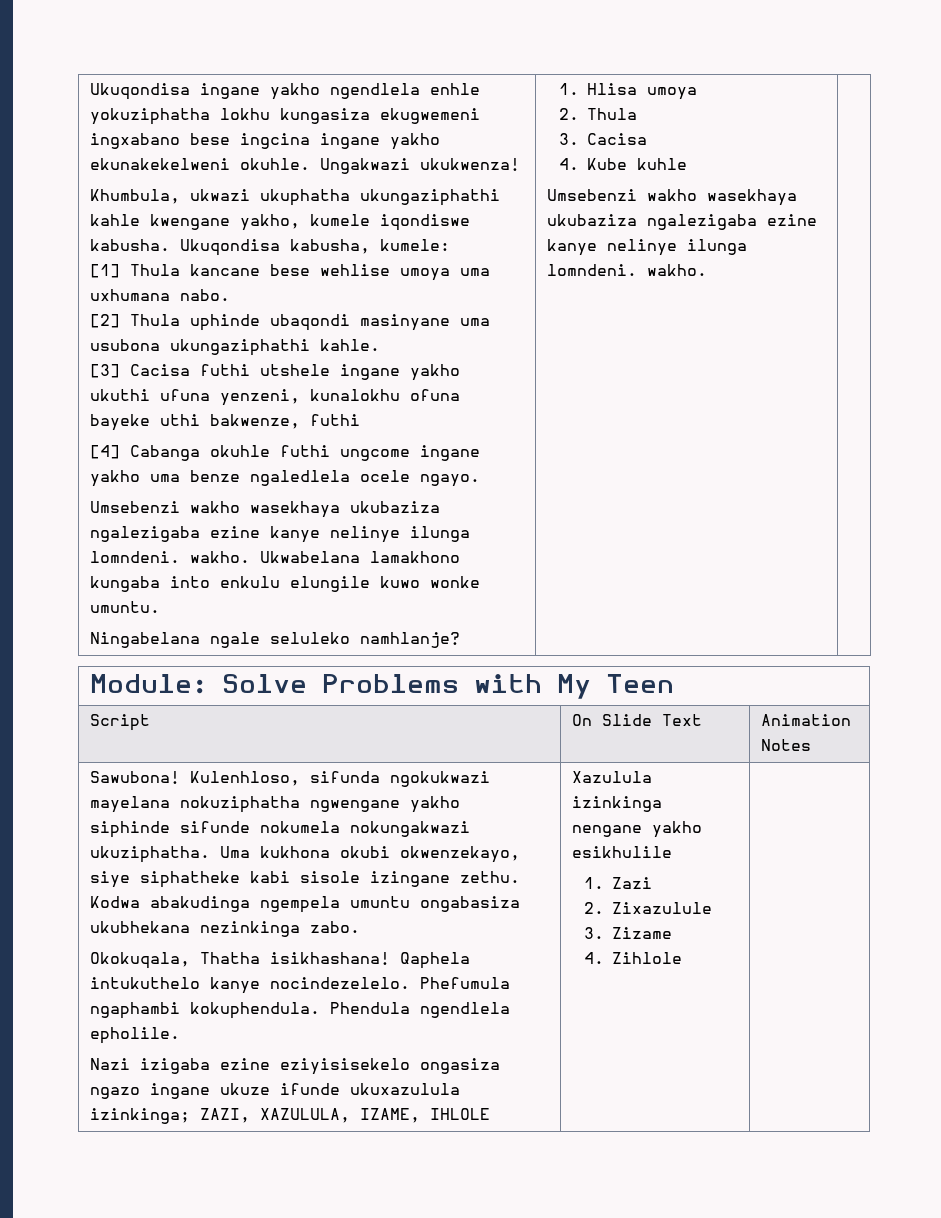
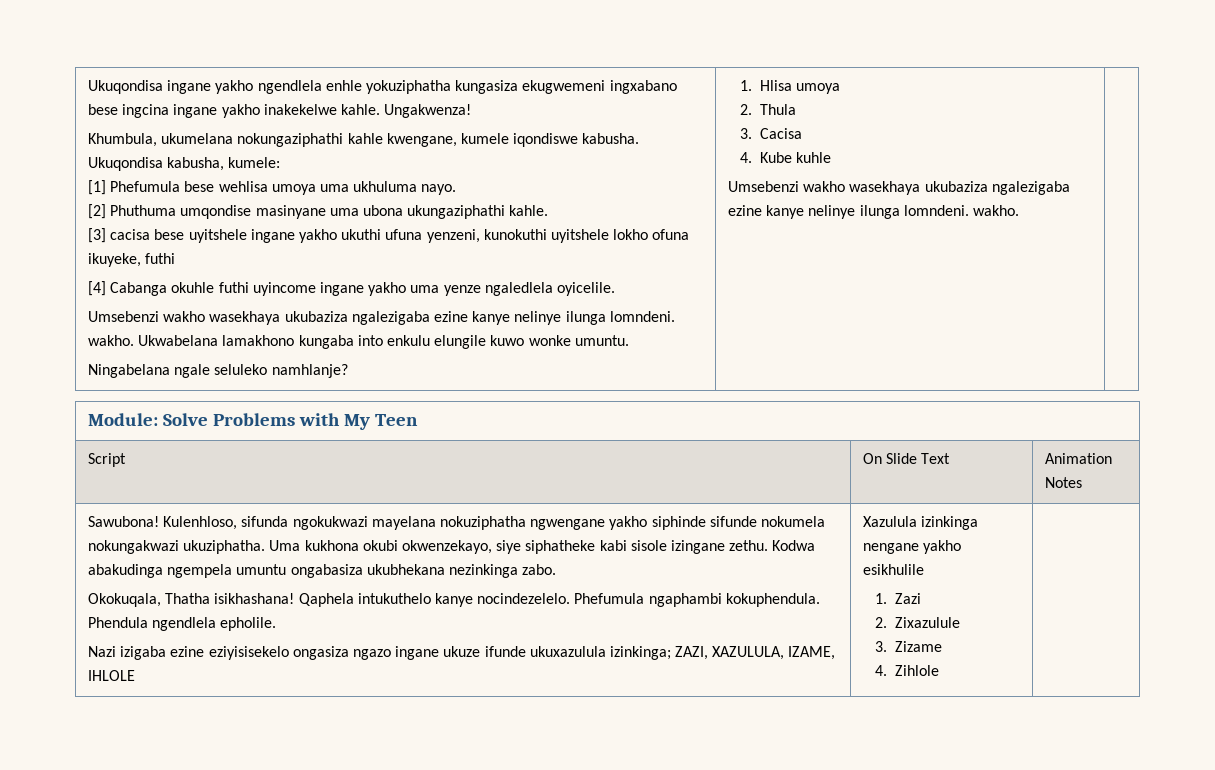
- Ukuqondisa ingane yakho ngendlela enhle yokuziphatha lokhu kungasiza ekugwemeni ingxabano bese ingcina ingane yakho ekunakekelweni okuhle. Ungakwazi ukukwenza!
- Khumbula, ukwazi ukuphatha ukungaziphathi kahle kwengane yakho, kumele iqondiswe kabusha.
+ Ukuqondisa ingane yakho ngendlela enhle yokuziphatha kungasiza ekugwemeni ingxabano bese ingcina ingane yakho inakekelwe kahle. Ungakwenza!
+ Khumbula, ukumelana nokungaziphathi kahle kwengane, kumele iqondiswe kabusha.
- [1] Thula kancane bese wehlise umoya uma uxhumana nabo.
- [2] Thula uphinde ubaqondi masinyane uma usubona ukungaziphathi kahle.
+ [1] Phefumula bese wehlisa umoya uma ukhuluma nayo.
+ [2] Phuthuma umqondise masinyane uma ubona ukungaziphathi kahle.
- [3] Cacisa futhi utshele ingane yakho ukuthi ufuna yenzeni, kunalokhu ofuna bayeke uthi bakwenze, futhi
+ [3] cacisa bese uyitshele ingane yakho ukuthi ufuna yenzeni, kunokuthi uyitshele lokho ofuna ikuyeke, futhi
- [4] Cabanga okuhle futhi ungcome ingane yakho uma benze ngaledlela ocele ngayo.
+ [4] Cabanga okuhle futhi uyincome ingane yakho uma yenze ngaledlela oyicelile.

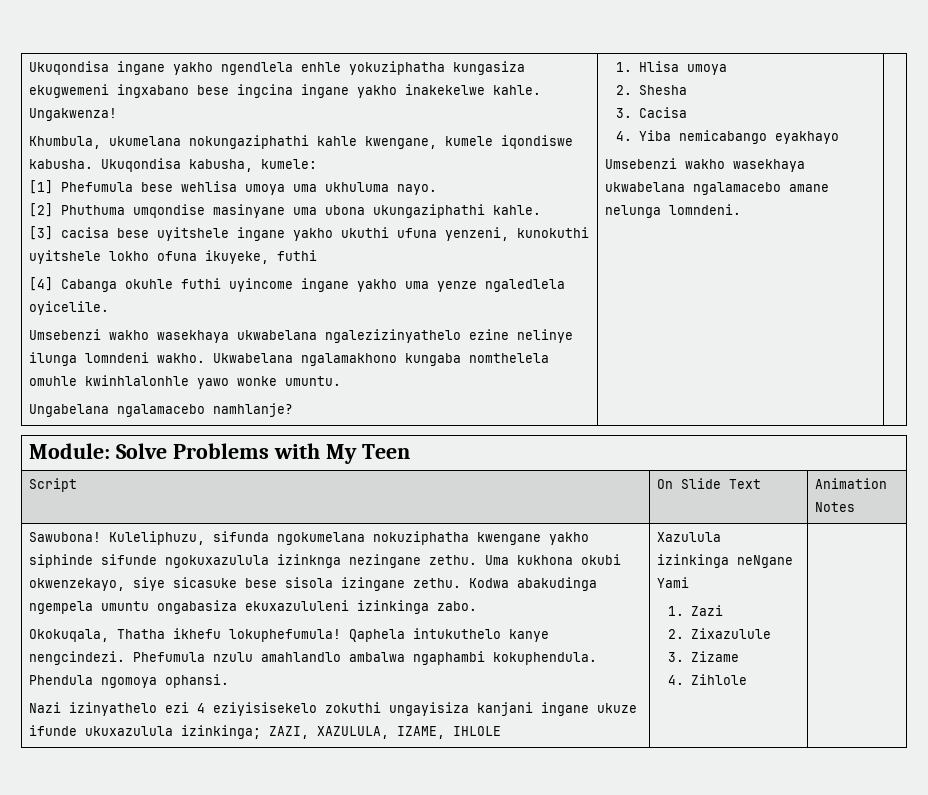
  [4] Cabanga okuhle futhi uyincome ingane yakho uma yenze ngaledlela oyicelile.
- Umsebenzi wakho wasekhaya ukubaziza ngalezigaba ezine kanye nelinye ilunga lomndeni. wakho.
+ Umsebenzi wakho wasekhaya ukwabelana ngalezizinyathelo ezine nelinye ilunga lomndeni wakho.
- Ukwabelana lamakhono kungaba into enkulu elungile kuwo wonke umuntu.
+ Ukwabelana ngalamakhono kungaba nomthelela omuhle kwinhlalonhle yawo wonke umuntu.
- Ningabelana ngale seluleko namhlanje?
+ Ungabelana ngalamacebo namhlanje?
- 2. Thula
+ 2. Shesha
- 4. Kube kuhle
- Umsebenzi wakho wasekhaya ukubaziza ngalezigaba ezine kanye nelinye ilunga lomndeni. wakho.
+ 4. Yiba nemicabango eyakhayo
+ Umsebenzi wakho wasekhaya ukwabelana ngalamacebo amane nelunga lomndeni.
- Kulenhloso, sifunda ngokukwazi mayelana nokuziphatha ngwengane yakho siphinde sifunde nokumela nokungakwazi ukuziphatha.
+ Kuleliphuzu, sifunda ngokumelana nokuziphatha kwengane yakho siphinde sifunde ngokuxazulula izinknga nezingane zethu.
- Uma kukhona okubi okwenzekayo, siye siphatheke kabi sisole izingane zethu.
+ Uma kukhona okubi okwenzekayo, siye sicasuke bese sisola izingane zethu.
- Kodwa abakudinga ngempela umuntu ongabasiza ukubhekana nezinkinga zabo.
+ Kodwa abakudinga ngempela umuntu ongabasiza ekuxazululeni izinkinga zabo.
- Okokuqala, Thatha isikhashana!
+ Okokuqala, Thatha ikhefu lokuphefumula!
- Qaphela intukuthelo kanye nocindezelelo. Phefumula ngaphambi kokuphendula.
+ Qaphela intukuthelo kanye nengcindezi. Phefumula nzulu amahlandlo ambalwa ngaphambi kokuphendula.
- Phendula ngendlela epholile.
+ Phendula ngomoya ophansi.
- Nazi izigaba ezine eziyisisekelo ongasiza ngazo ingane ukuze ifunde ukuxazulula izinkinga; ZAZI, XAZULULA, IZAME, IHLOLE
+ Nazi izinyathelo ezi 4 eziyisisekelo zokuthi ungayisiza kanjani ingane ukuze ifunde ukuxazulula izinkinga; ZAZI, XAZULULA, IZAME, IHLOLE
- Xazulula izinkinga nengane yakho esikhulile
+ Xazulula izinkinga neNgane Yami

